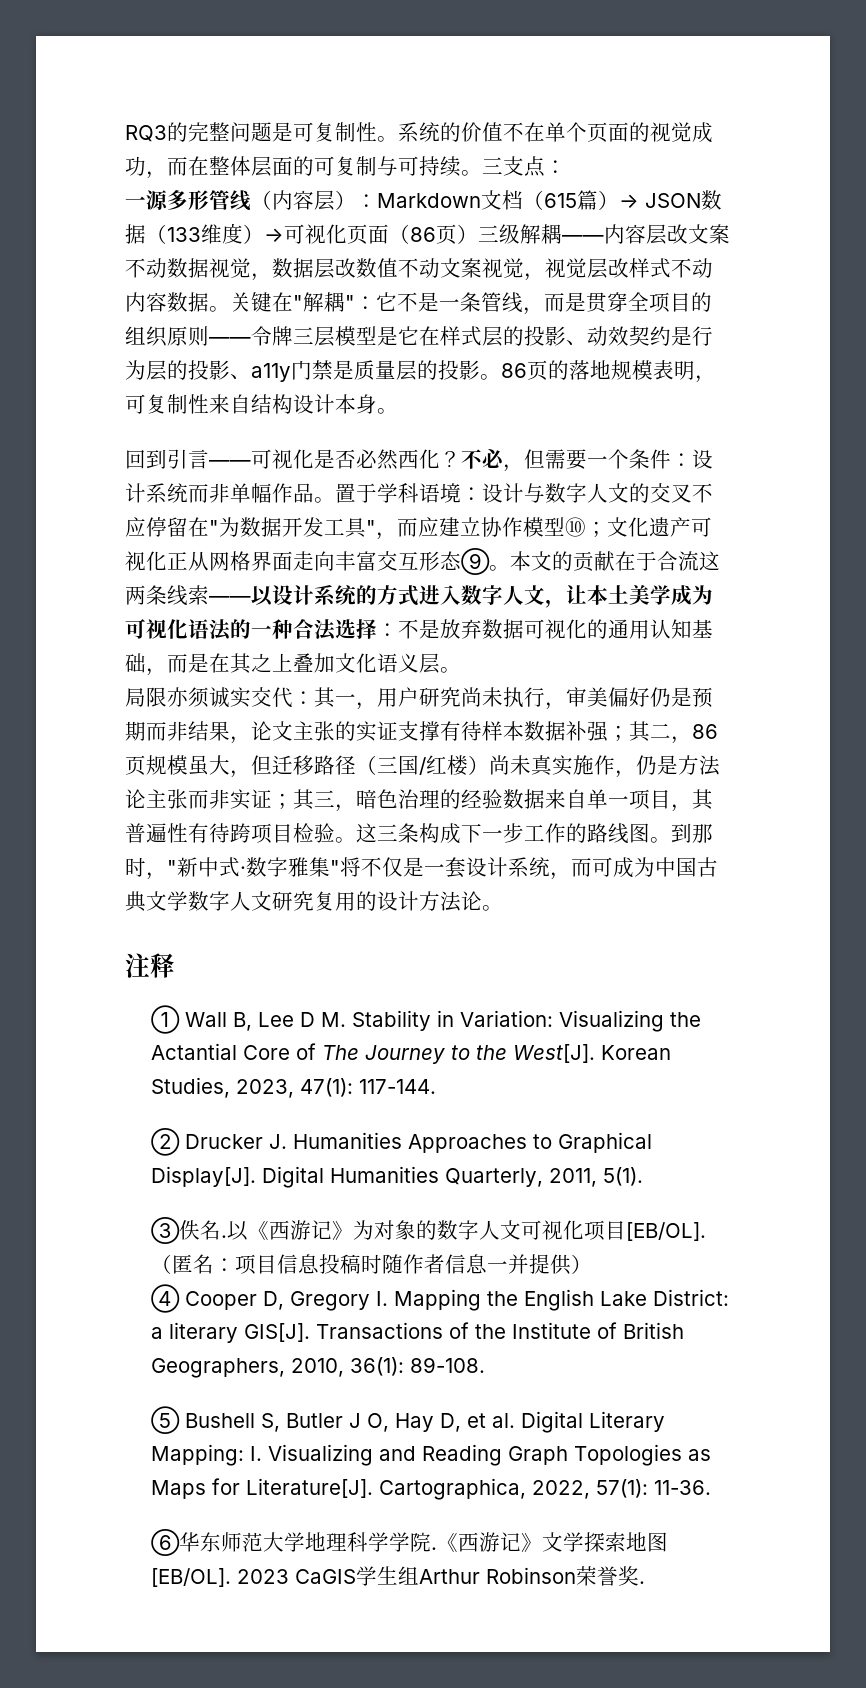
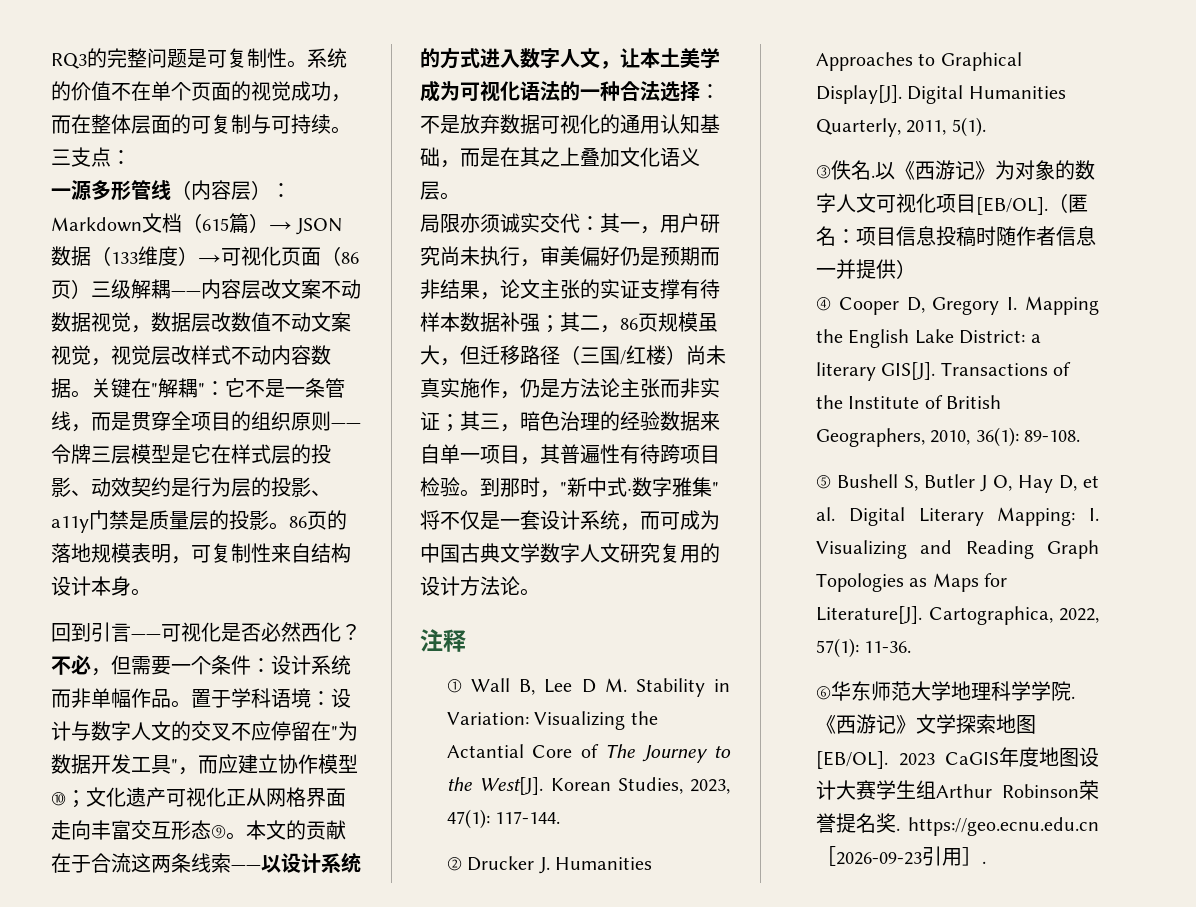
- 这三条构成下一步工作的路线图。
- 2023 CaGIS学生组Arthur Robinson荣誉奖.
+ 2023 CaGIS年度地图设计大赛学生组Arthur Robinson荣誉提名奖. https://geo.ecnu.edu.cn［2026-09-23引用］.

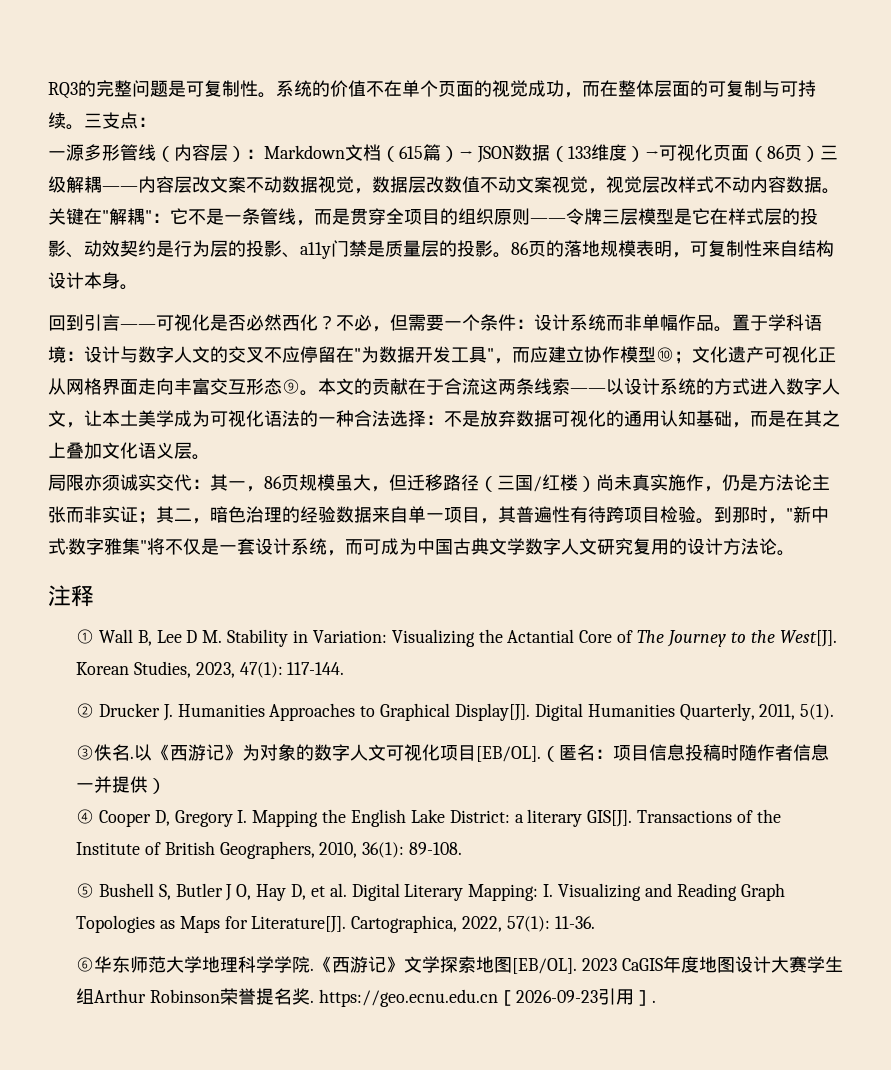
- 局限亦须诚实交代：其一，用户研究尚未执行，审美偏好仍是预期而非结果，论文主张的实证支撑有待样本数据补强；其二，86页规模虽大，但迁移路径（三国/红楼）尚未真实施作，仍是方法论主张而非实证；其三，暗色治理的经验数据来自单一项目，其普遍性有待跨项目检验。
+ 局限亦须诚实交代：其一，86页规模虽大，但迁移路径（三国/红楼）尚未真实施作，仍是方法论主张而非实证；其二，暗色治理的经验数据来自单一项目，其普遍性有待跨项目检验。

